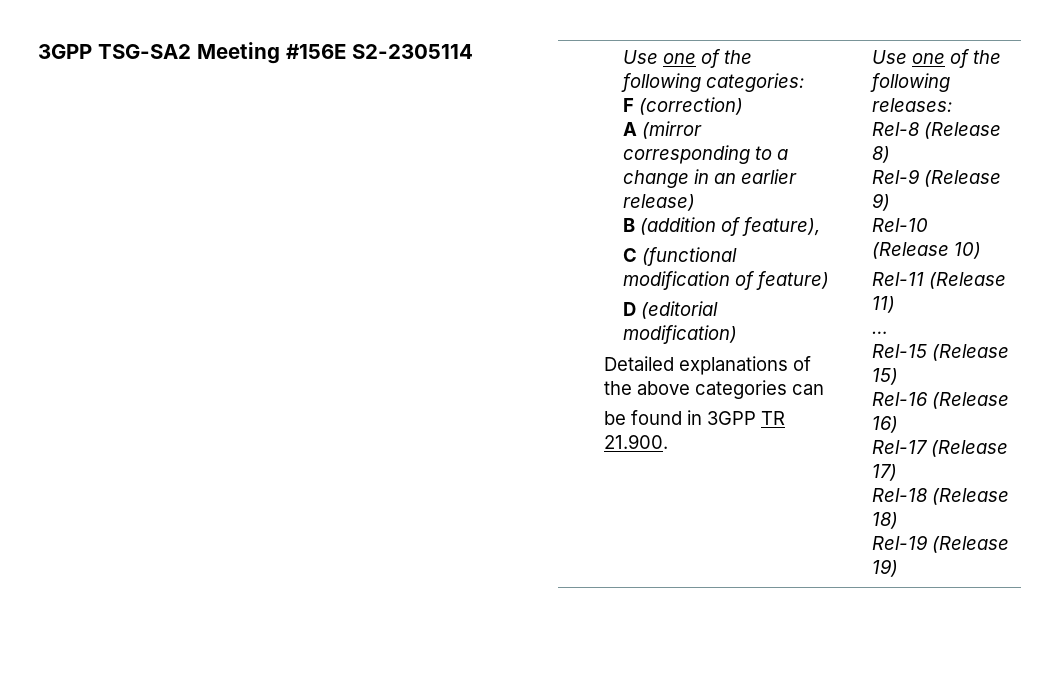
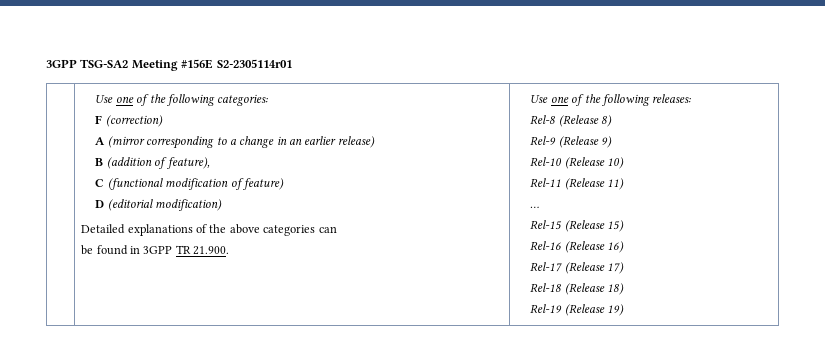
- 3GPP TSG-SA2 Meeting #156E S2-2305114
+ 3GPP TSG-SA2 Meeting #156E S2-2305114r01

